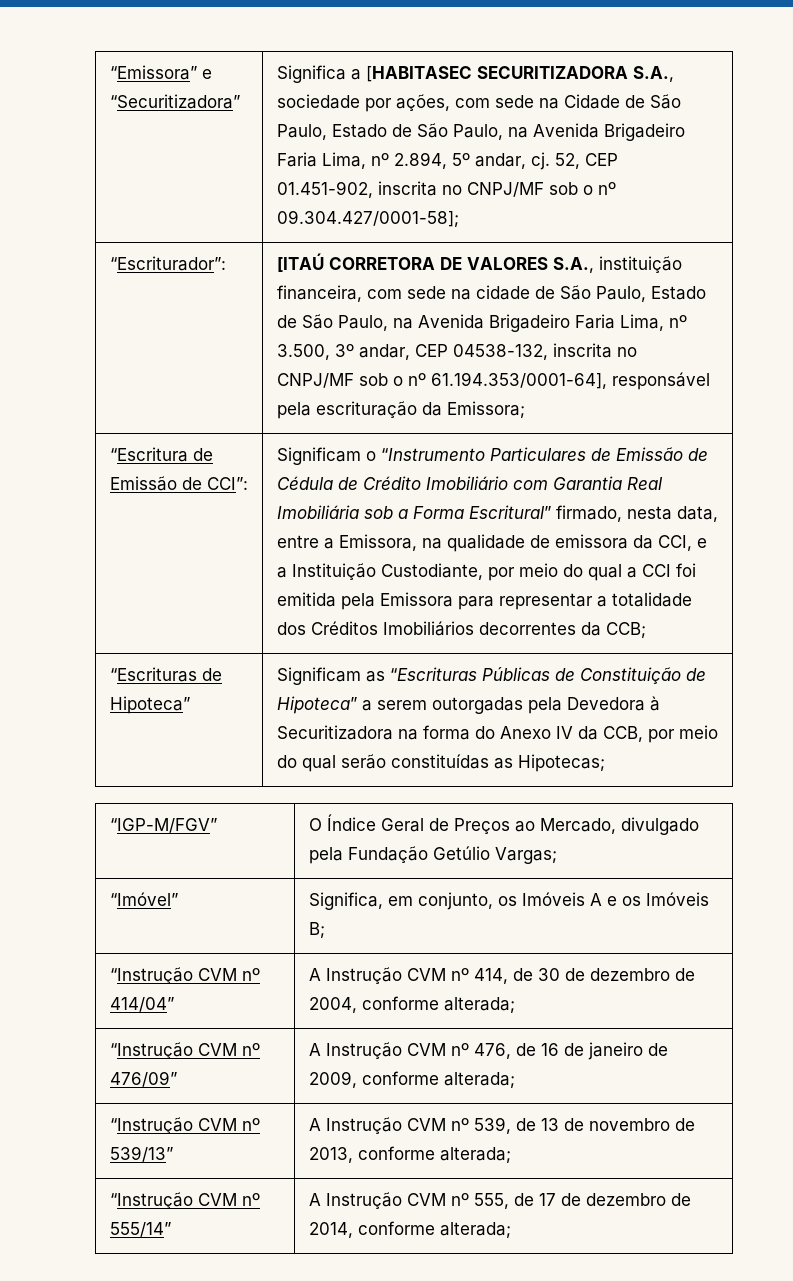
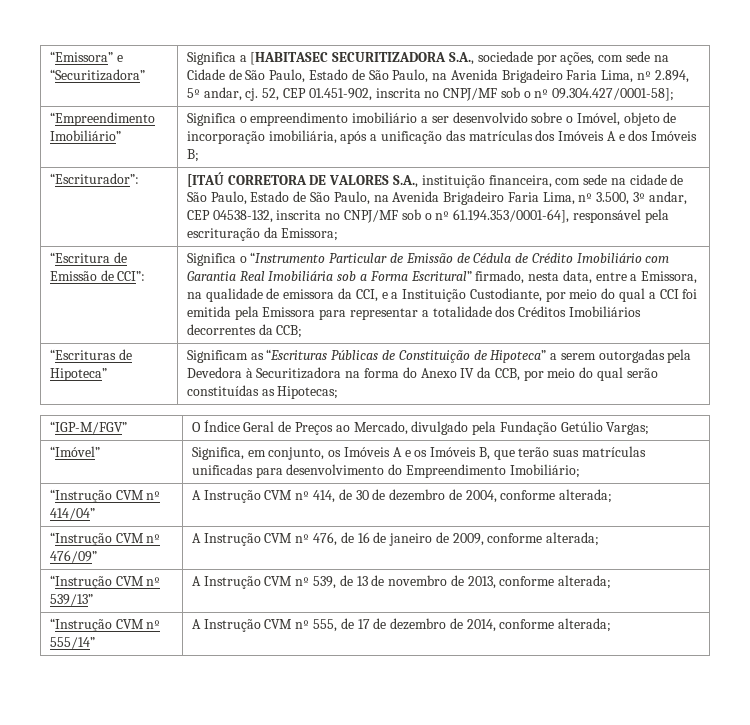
+ “Empreendimento Imobiliário” | Significa o empreendimento imobiliário a ser desenvolvido sobre o Imóvel, objeto de incorporação imobiliária, após a unificação das matrículas dos Imóveis A e dos Imóveis B;
- Significam o “Instrumento Particulares de Emissão de Cédula de Crédito Imobiliário com Garantia Real Imobiliária sob a Forma Escritural” firmado, nesta data, entre a Emissora, na qualidade de emissora da CCI, e a Instituição Custodiante, por meio do qual a CCI foi emitida pela Emissora para representar a totalidade dos Créditos Imobiliários decorrentes da CCB;
+ Significa o “Instrumento Particular de Emissão de Cédula de Crédito Imobiliário com Garantia Real Imobiliária sob a Forma Escritural” firmado, nesta data, entre a Emissora, na qualidade de emissora da CCI, e a Instituição Custodiante, por meio do qual a CCI foi emitida pela Emissora para representar a totalidade dos Créditos Imobiliários decorrentes da CCB;
- “Imóvel” | Significa, em conjunto, os Imóveis A e os Imóveis B;
+ “Imóvel” | Significa, em conjunto, os Imóveis A e os Imóveis B, que terão suas matrículas unificadas para desenvolvimento do Empreendimento Imobiliário;

